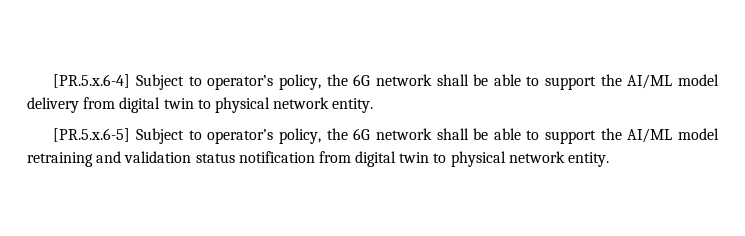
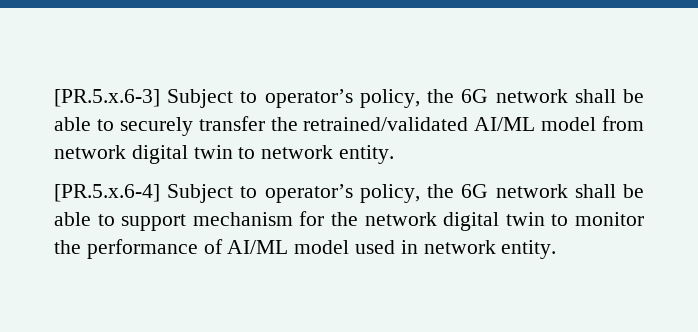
+ [PR.5.x.6-3] Subject to operator’s policy, the 6G network shall be able to securely transfer the retrained/validated AI/ML model from network digital twin to network entity.
- [PR.5.x.6-4] Subject to operator’s policy, the 6G network shall be able to support the AI/ML model delivery from digital twin to physical network entity.
- [PR.5.x.6-5] Subject to operator’s policy, the 6G network shall be able to support the AI/ML model retraining and validation status notification from digital twin to physical network entity.
+ [PR.5.x.6-4] Subject to operator’s policy, the 6G network shall be able to support mechanism for the network digital twin to monitor the performance of AI/ML model used in network entity.

